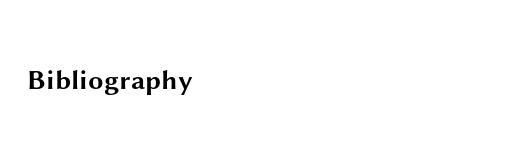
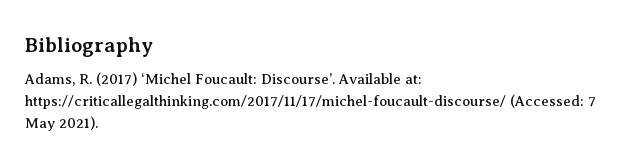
+ Adams, R. (2017) ‘Michel Foucault: Discourse’. Available at: https://criticallegalthinking.com/2017/11/17/michel-foucault-discourse/ (Accessed: 7 May 2021).

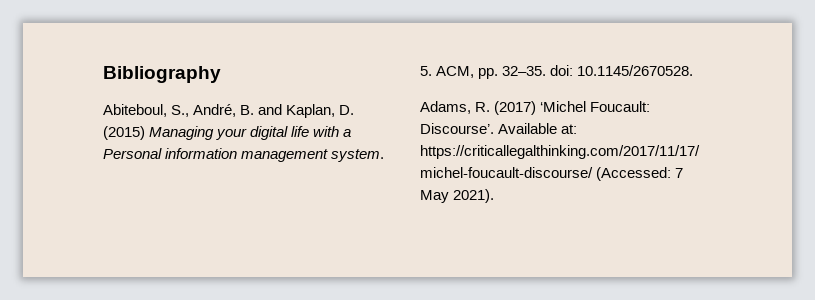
+ Abiteboul, S., André, B. and Kaplan, D. (2015) Managing your digital life with a Personal information management system. 5. ACM, pp. 32–35. doi: 10.1145/2670528.

